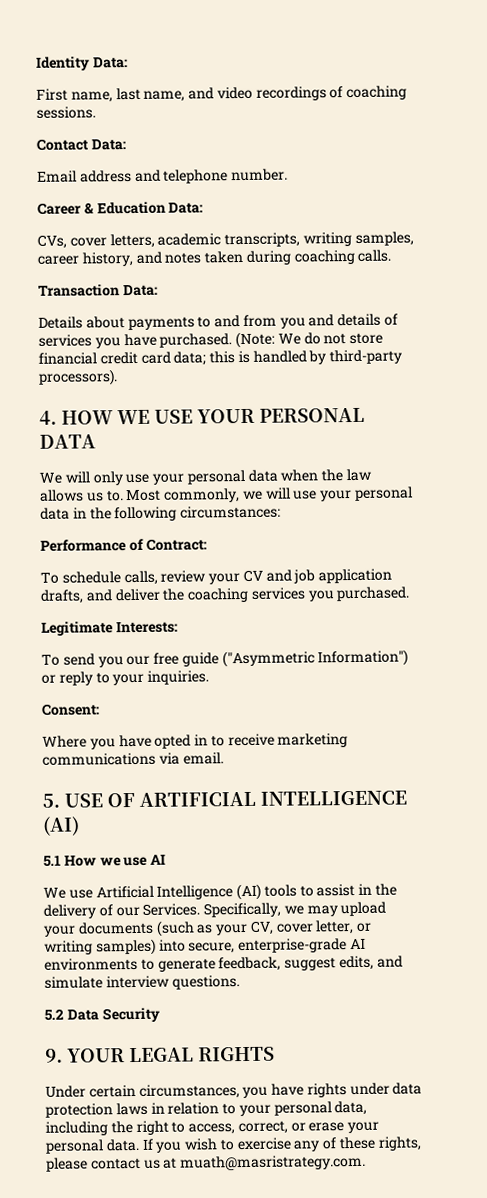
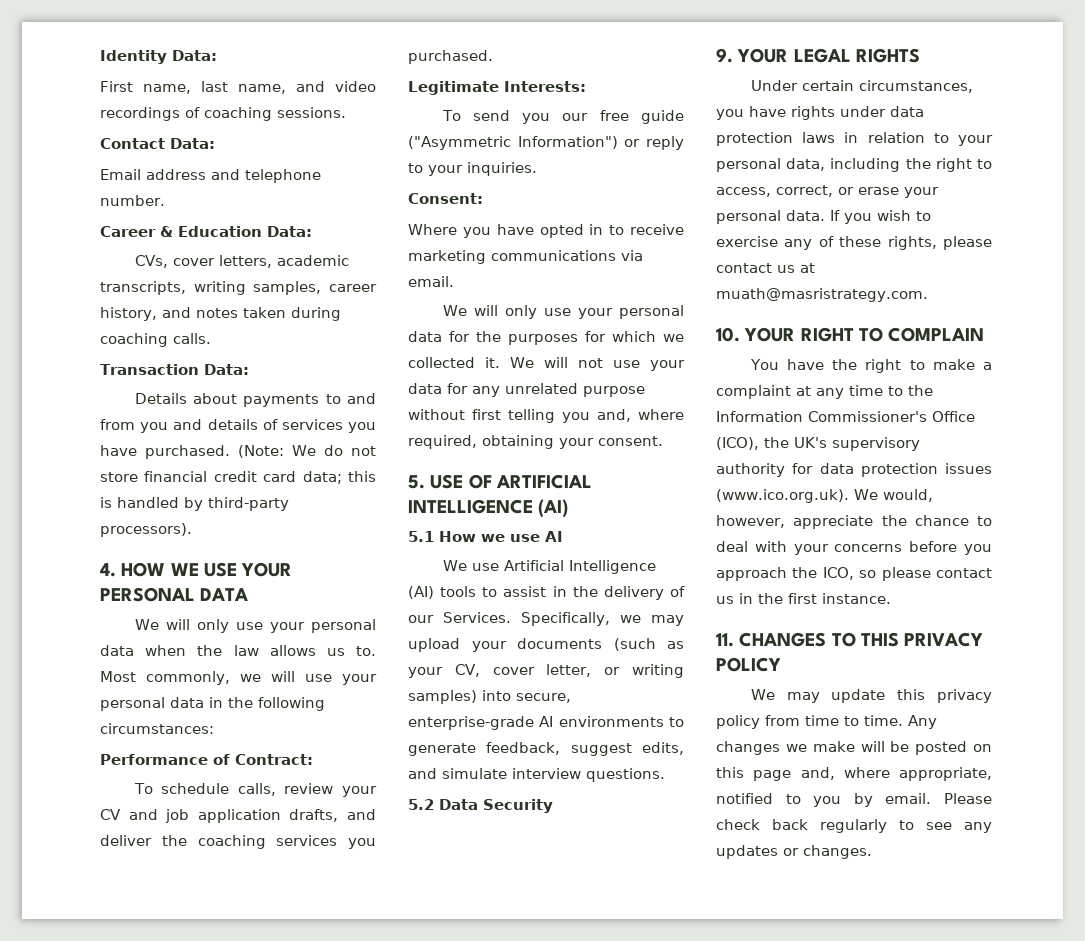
+ We will only use your personal data for the purposes for which we collected it. We will not use your data for any unrelated purpose without first telling you and, where required, obtaining your consent.
+ 10. YOUR RIGHT TO COMPLAIN
+ You have the right to make a complaint at any time to the Information Commissioner's Office (ICO), the UK's supervisory authority for data protection issues (www.ico.org.uk). We would, however, appreciate the chance to deal with your concerns before you approach the ICO, so please contact us in the first instance.
+ 11. CHANGES TO THIS PRIVACY POLICY
+ We may update this privacy policy from time to time. Any changes we make will be posted on this page and, where appropriate, notified to you by email. Please check back regularly to see any updates or changes.

